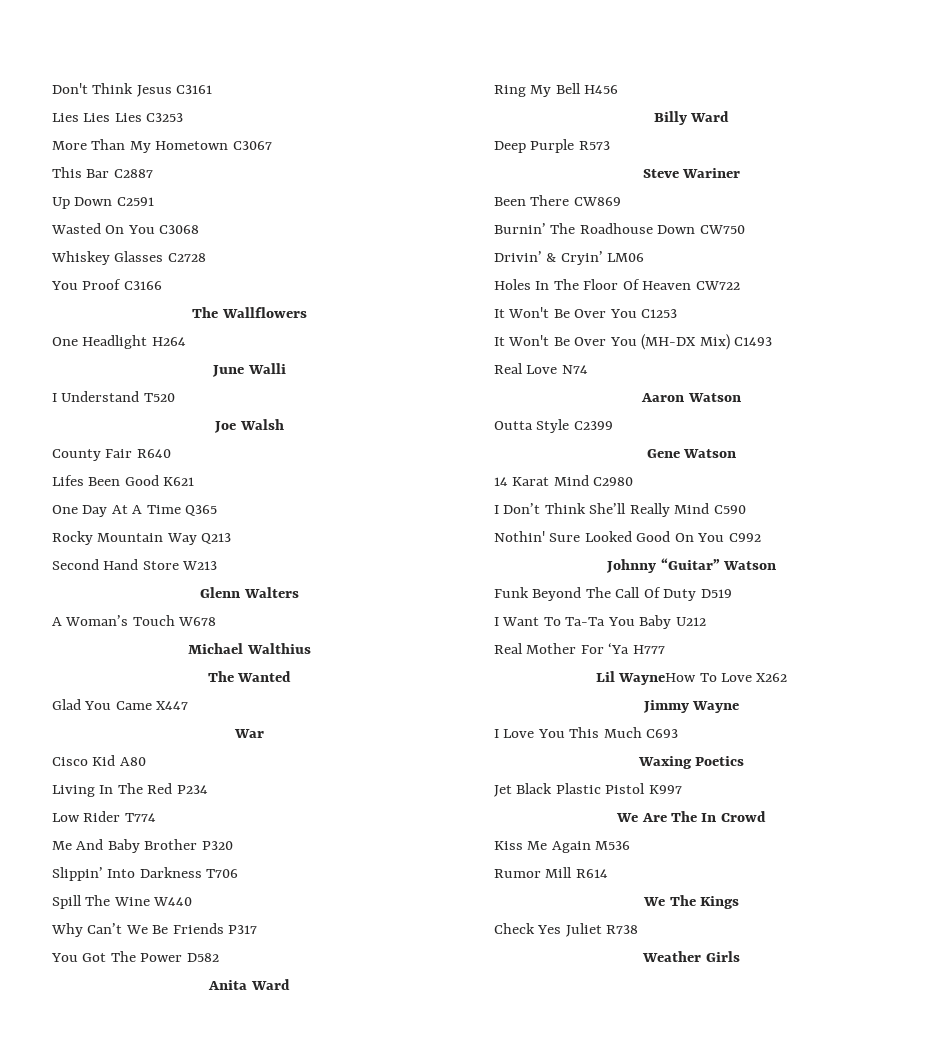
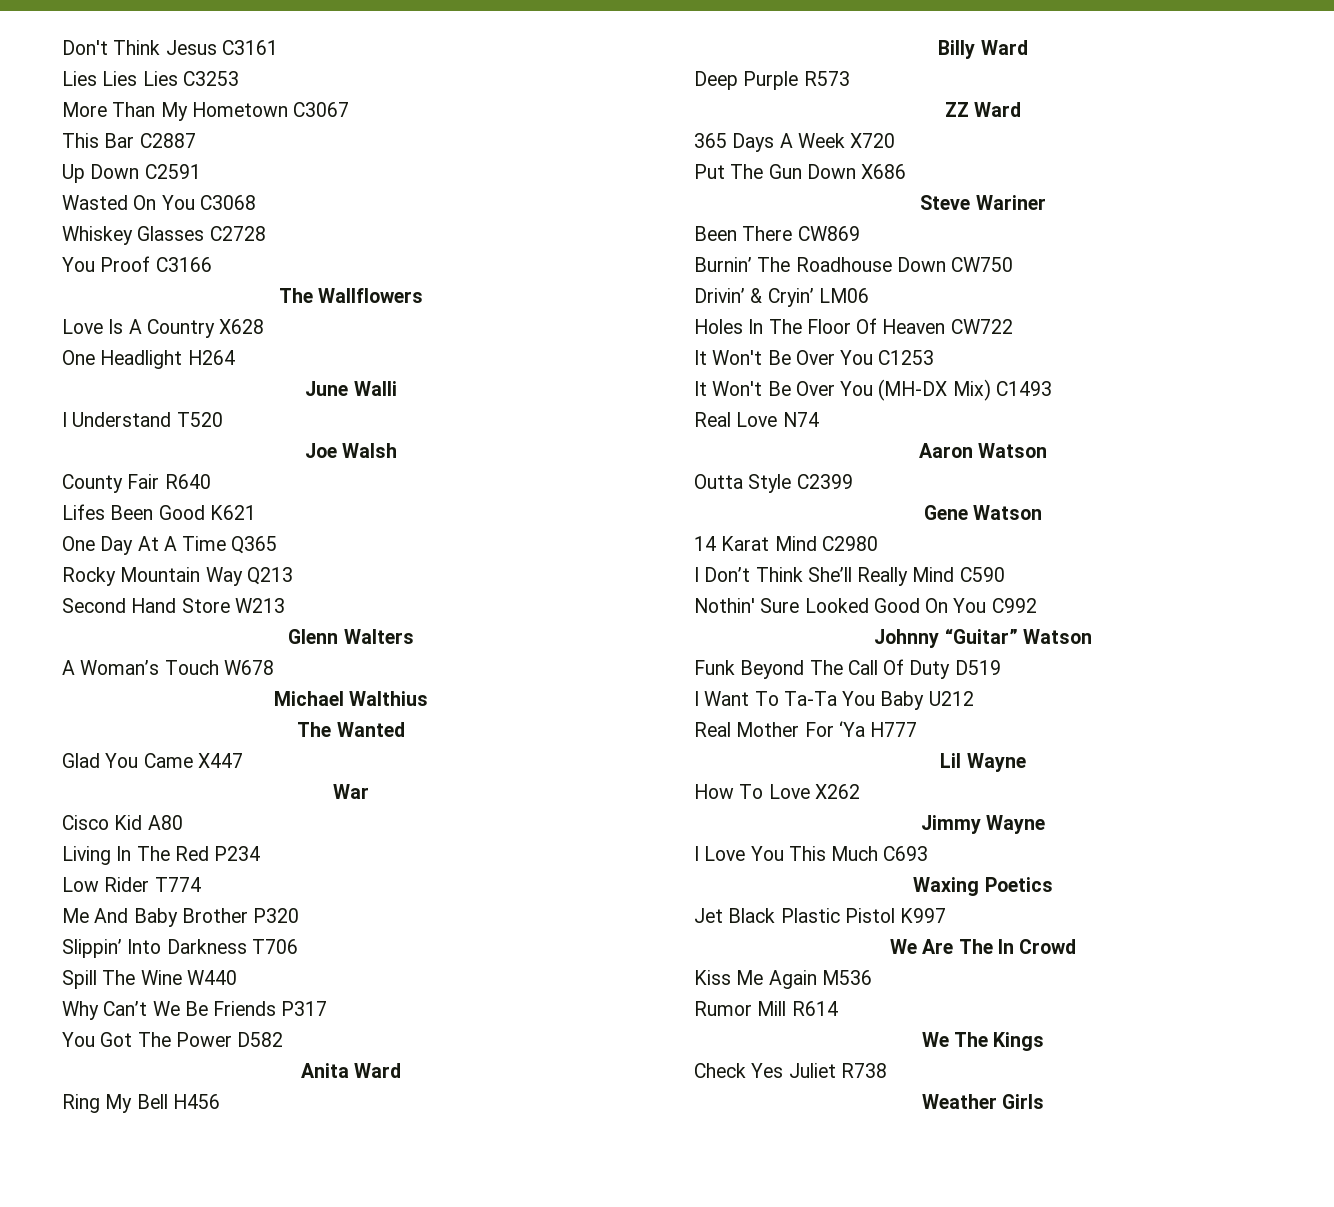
+ Love Is A Country X628
+ ZZ Ward
+ 365 Days A Week X720
+ Put The Gun Down X686
- Lil WayneHow To Love X262
+ Lil Wayne
+ How To Love X262

